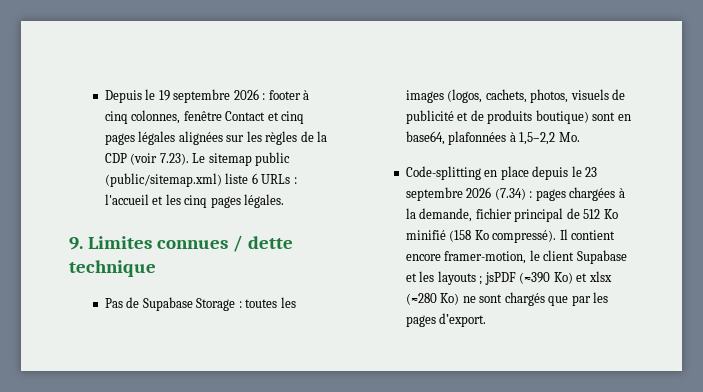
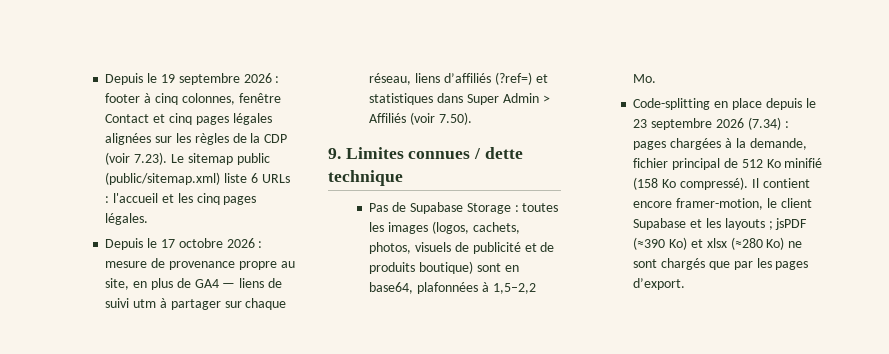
+ Depuis le 17 octobre 2026 : mesure de provenance propre au site, en plus de GA4 — liens de suivi utm à partager sur chaque réseau, liens d’affiliés (?ref=) et statistiques dans Super Admin > Affiliés (voir 7.50).

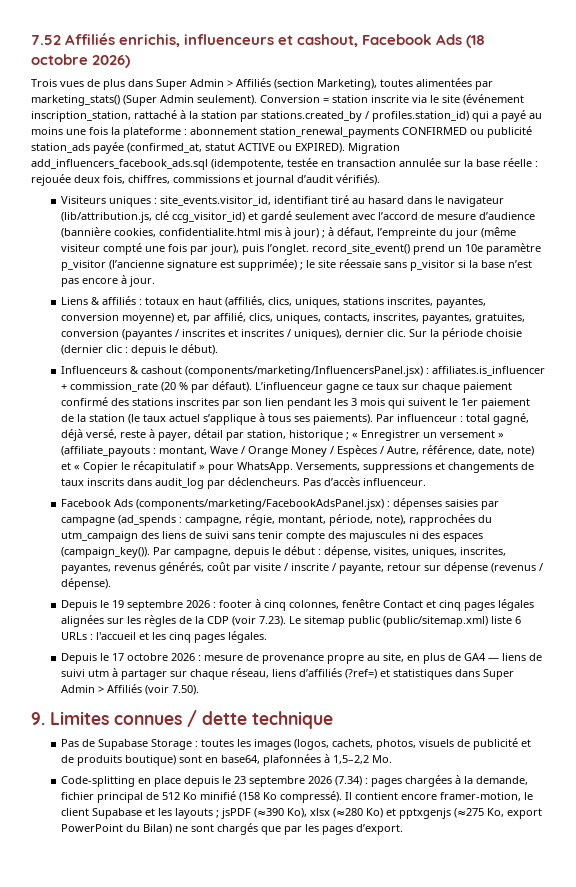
+ 7.52 Affiliés enrichis, influenceurs et cashout, Facebook Ads (18 octobre 2026)
+ Trois vues de plus dans Super Admin > Affiliés (section Marketing), toutes alimentées par marketing_stats() (Super Admin seulement). Conversion = station inscrite via le site (événement inscription_station, rattaché à la station par stations.created_by / profiles.station_id) qui a payé au moins une fois la plateforme : abonnement station_renewal_payments CONFIRMED ou publicité station_ads payée (confirmed_at, statut ACTIVE ou EXPIRED). Migration add_influencers_facebook_ads.sql (idempotente, testée en transaction annulée sur la base réelle : rejouée deux fois, chiffres, commissions et journal d’audit vérifiés).
+ Visiteurs uniques : site_events.visitor_id, identifiant tiré au hasard dans le navigateur (lib/attribution.js, clé ccg_visitor_id) et gardé seulement avec l’accord de mesure d’audience (bannière cookies, confidentialite.html mis à jour) ; à défaut, l’empreinte du jour (même visiteur compté une fois par jour), puis l’onglet. record_site_event() prend un 10e paramètre p_visitor (l’ancienne signature est supprimée) ; le site réessaie sans p_visitor si la base n’est pas encore à jour.
+ Liens & affiliés : totaux en haut (affiliés, clics, uniques, stations inscrites, payantes, conversion moyenne) et, par affilié, clics, uniques, contacts, inscrites, payantes, gratuites, conversion (payantes / inscrites et inscrites / uniques), dernier clic. Sur la période choisie (dernier clic : depuis le début).
+ Influenceurs & cashout (components/marketing/InfluencersPanel.jsx) : affiliates.is_influencer + commission_rate (20 % par défaut). L’influenceur gagne ce taux sur chaque paiement confirmé des stations inscrites par son lien pendant les 3 mois qui suivent le 1er paiement de la station (le taux actuel s’applique à tous ses paiements). Par influenceur : total gagné, déjà versé, reste à payer, détail par station, historique ; « Enregistrer un versement » (affiliate_payouts : montant, Wave / Orange Money / Espèces / Autre, référence, date, note) et « Copier le récapitulatif » pour WhatsApp. Versements, suppressions et changements de taux inscrits dans audit_log par déclencheurs. Pas d’accès influenceur.
+ Facebook Ads (components/marketing/FacebookAdsPanel.jsx) : dépenses saisies par campagne (ad_spends : campagne, régie, montant, période, note), rapprochées du utm_campaign des liens de suivi sans tenir compte des majuscules ni des espaces (campaign_key()). Par campagne, depuis le début : dépense, visites, uniques, inscrites, payantes, revenus générés, coût par visite / inscrite / payante, retour sur dépense (revenus / dépense).
- Il contient encore framer-motion, le client Supabase et les layouts ; jsPDF (≈390 Ko) et xlsx (≈280 Ko) ne sont chargés que par les pages d’export.
+ Il contient encore framer-motion, le client Supabase et les layouts ; jsPDF (≈390 Ko), xlsx (≈280 Ko) et pptxgenjs (≈275 Ko, export PowerPoint du Bilan) ne sont chargés que par les pages d’export.

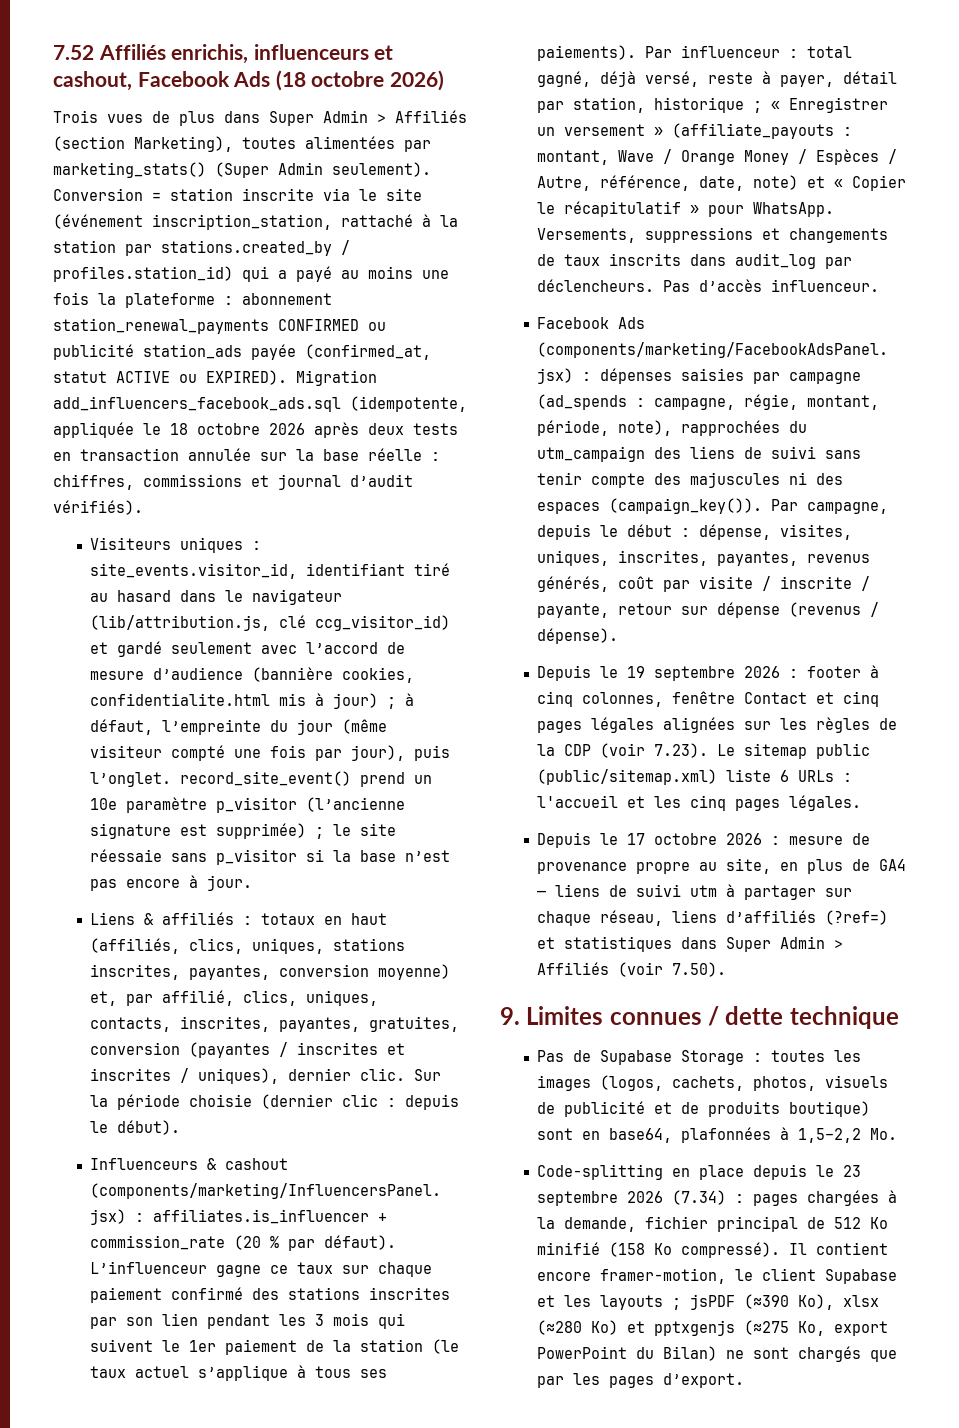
- Migration add_influencers_facebook_ads.sql (idempotente, testée en transaction annulée sur la base réelle : rejouée deux fois, chiffres, commissions et journal d’audit vérifiés).
+ Migration add_influencers_facebook_ads.sql (idempotente, appliquée le 18 octobre 2026 après deux tests en transaction annulée sur la base réelle : chiffres, commissions et journal d’audit vérifiés).

